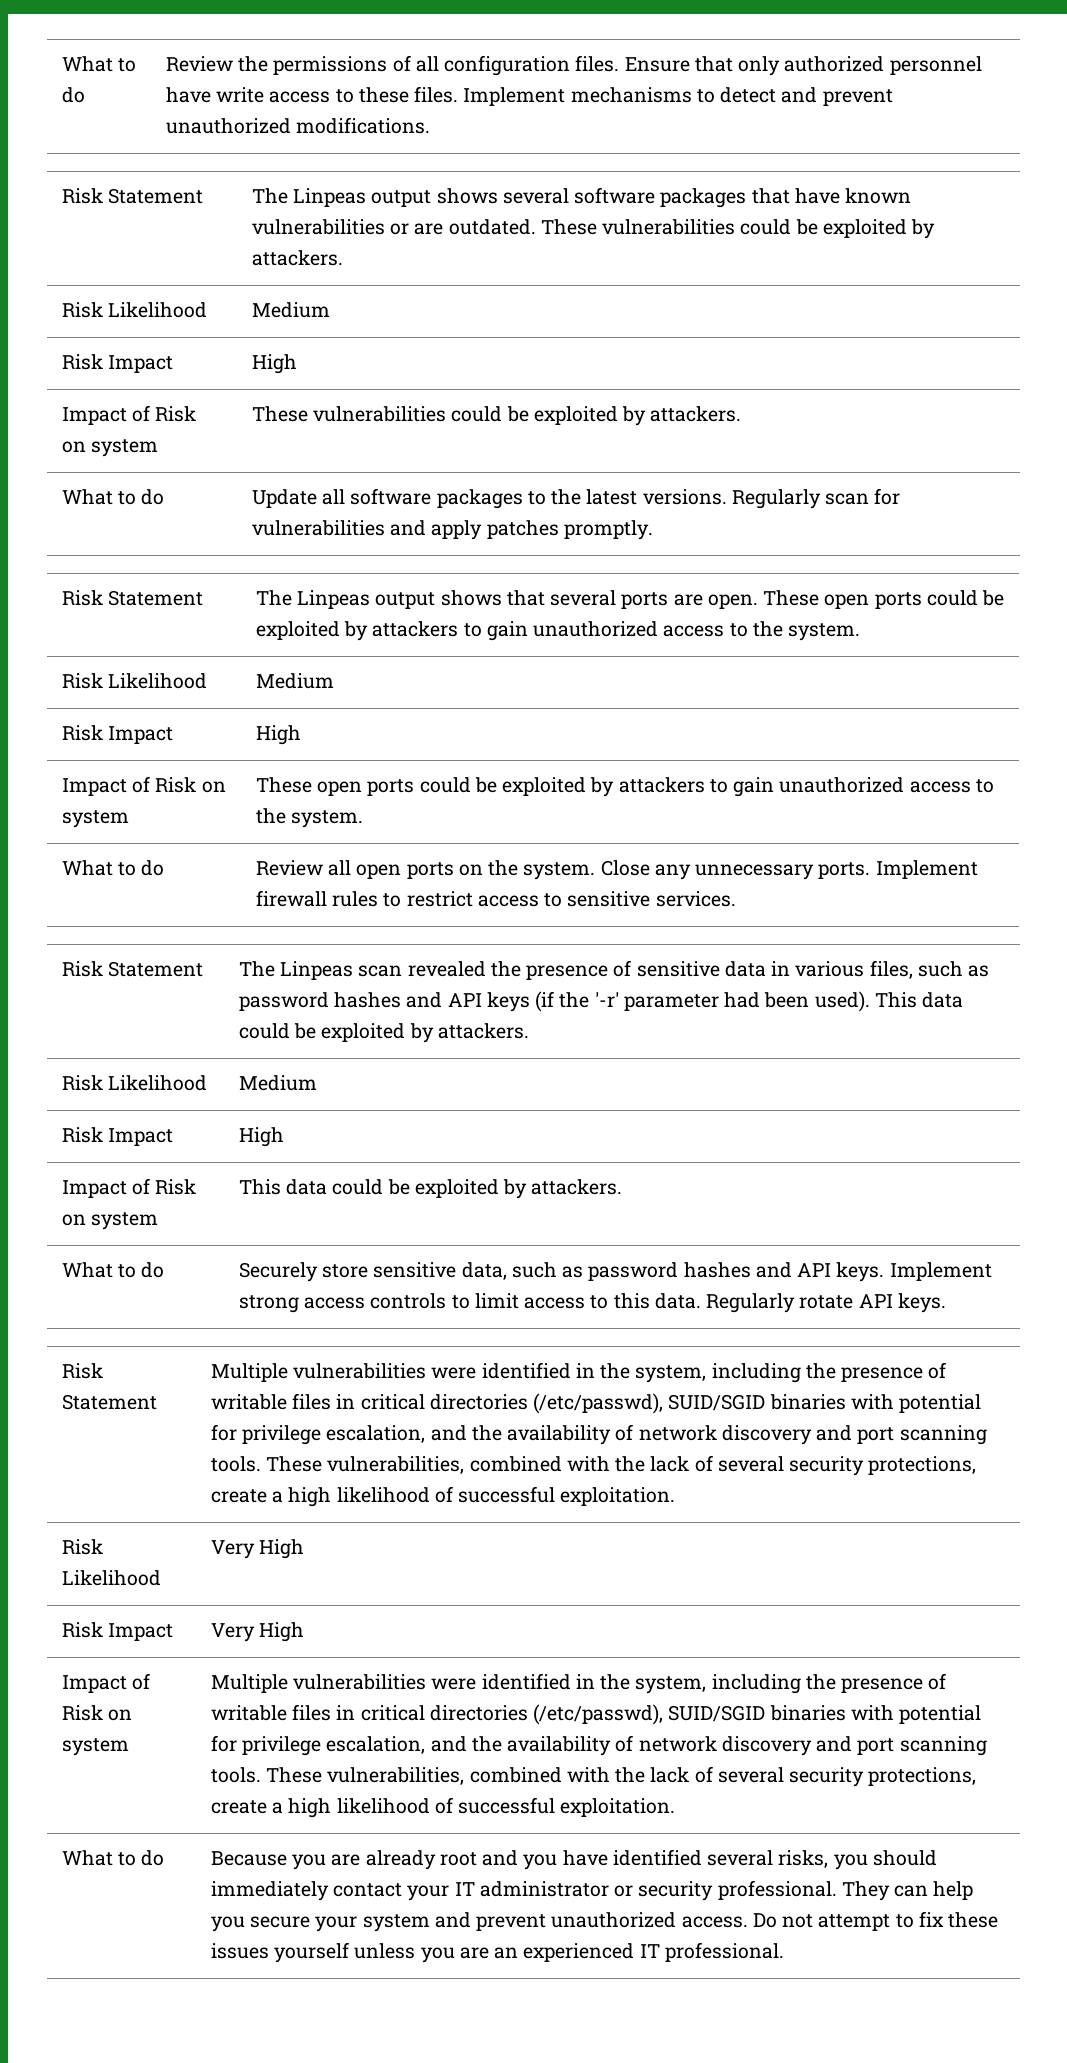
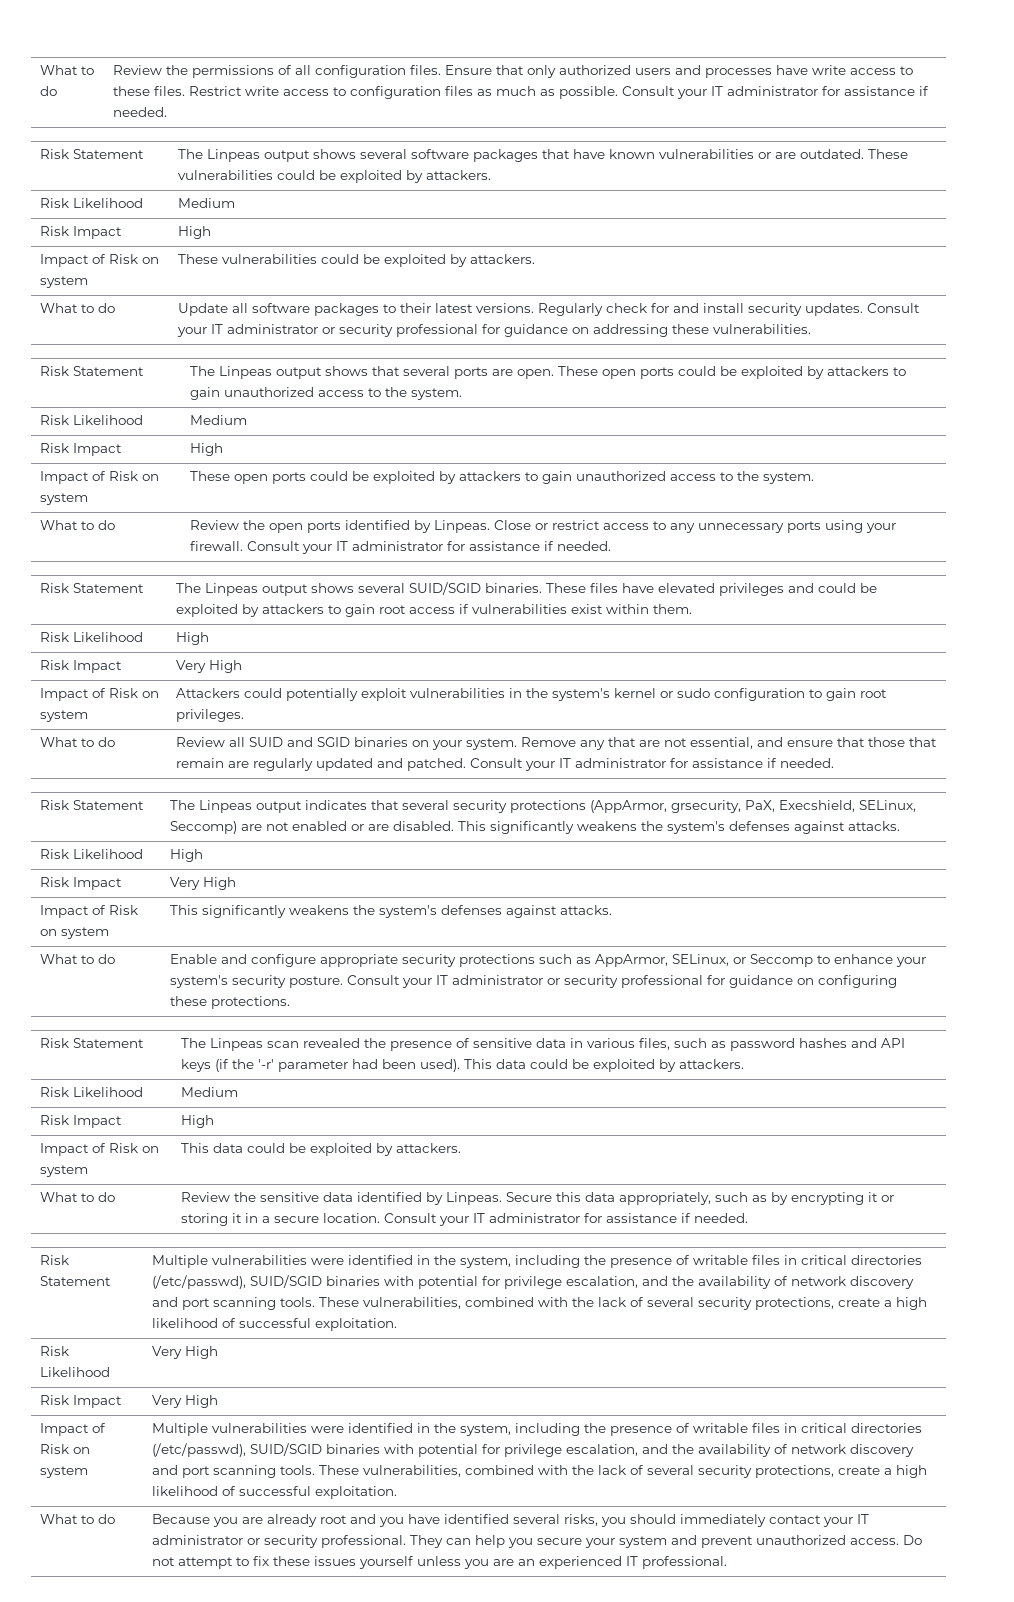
- Ensure that only authorized personnel have write access to these files.
+ Ensure that only authorized users and processes have write access to these files.
- Implement mechanisms to detect and prevent unauthorized modifications.
+ Restrict write access to configuration files as much as possible. Consult your IT administrator for assistance if needed.
- What to do | Update all software packages to the latest versions. Regularly scan for vulnerabilities and apply patches promptly.
+ What to do | Update all software packages to their latest versions. Regularly check for and install security updates. Consult your IT administrator or security professional for guidance on addressing these vulnerabilities.
- What to do | Review all open ports on the system. Close any unnecessary ports. Implement firewall rules to restrict access to sensitive services.
+ What to do | Review the open ports identified by Linpeas. Close or restrict access to any unnecessary ports using your firewall. Consult your IT administrator for assistance if needed.
+ Risk Statement | The Linpeas output shows several SUID/SGID binaries. These files have elevated privileges and could be exploited by attackers to gain root access if vulnerabilities exist within them.
+ Risk Likelihood | High
+ Risk Impact | Very High
+ Impact of Risk on system | Attackers could potentially exploit vulnerabilities in the system's kernel or sudo configuration to gain root privileges.
+ What to do | Review all SUID and SGID binaries on your system. Remove any that are not essential, and ensure that those that remain are regularly updated and patched. Consult your IT administrator for assistance if needed.
+ Risk Statement | The Linpeas output indicates that several security protections (AppArmor, grsecurity, PaX, Execshield, SELinux, Seccomp) are not enabled or are disabled. This significantly weakens the system's defenses against attacks.
+ Risk Likelihood | High
+ Risk Impact | Very High
+ Impact of Risk on system | This significantly weakens the system's defenses against attacks.
+ What to do | Enable and configure appropriate security protections such as AppArmor, SELinux, or Seccomp to enhance your system's security posture. Consult your IT administrator or security professional for guidance on configuring these protections.
- What to do | Securely store sensitive data, such as password hashes and API keys. Implement strong access controls to limit access to this data. Regularly rotate API keys.
+ What to do | Review the sensitive data identified by Linpeas. Secure this data appropriately, such as by encrypting it or storing it in a secure location. Consult your IT administrator for assistance if needed.

